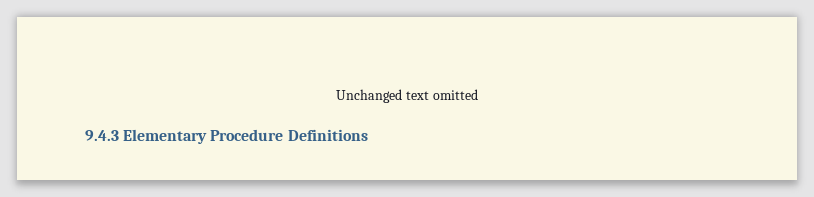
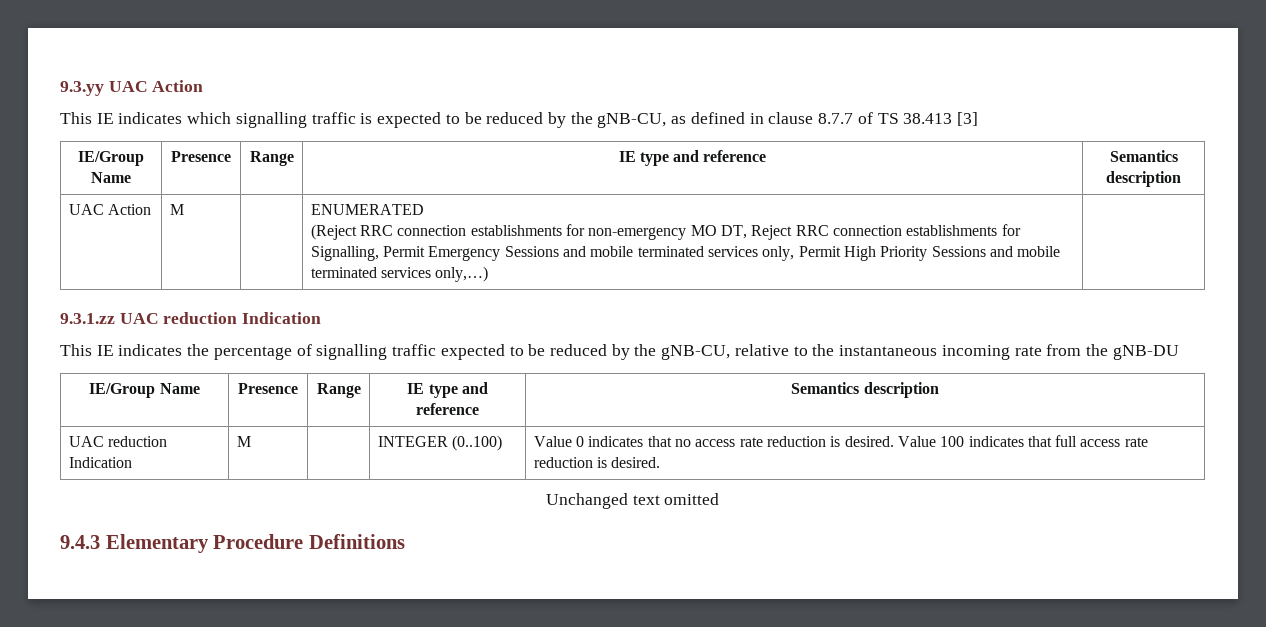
+ 9.3.yy UAC Action
+ This IE indicates which signalling traffic is expected to be reduced by the gNB-CU, as defined in clause 8.7.7 of TS 38.413 [3]
+ IE/Group Name | Presence | Range | IE type and reference | Semantics description
+ UAC Action | M | | ENUMERATED
+ (Reject RRC connection establishments for non-emergency MO DT, Reject RRC connection establishments for Signalling, Permit Emergency Sessions and mobile terminated services only, Permit High Priority Sessions and mobile terminated services only,…) |
+ 9.3.1.zz UAC reduction Indication
+ This IE indicates the percentage of signalling traffic expected to be reduced by the gNB-CU, relative to the instantaneous incoming rate from the gNB-DU
+ IE/Group Name | Presence | Range | IE type and reference | Semantics description
+ UAC reduction Indication | M | | INTEGER (0..100) | Value 0 indicates that no access rate reduction is desired. Value 100 indicates that full access rate reduction is desired.

